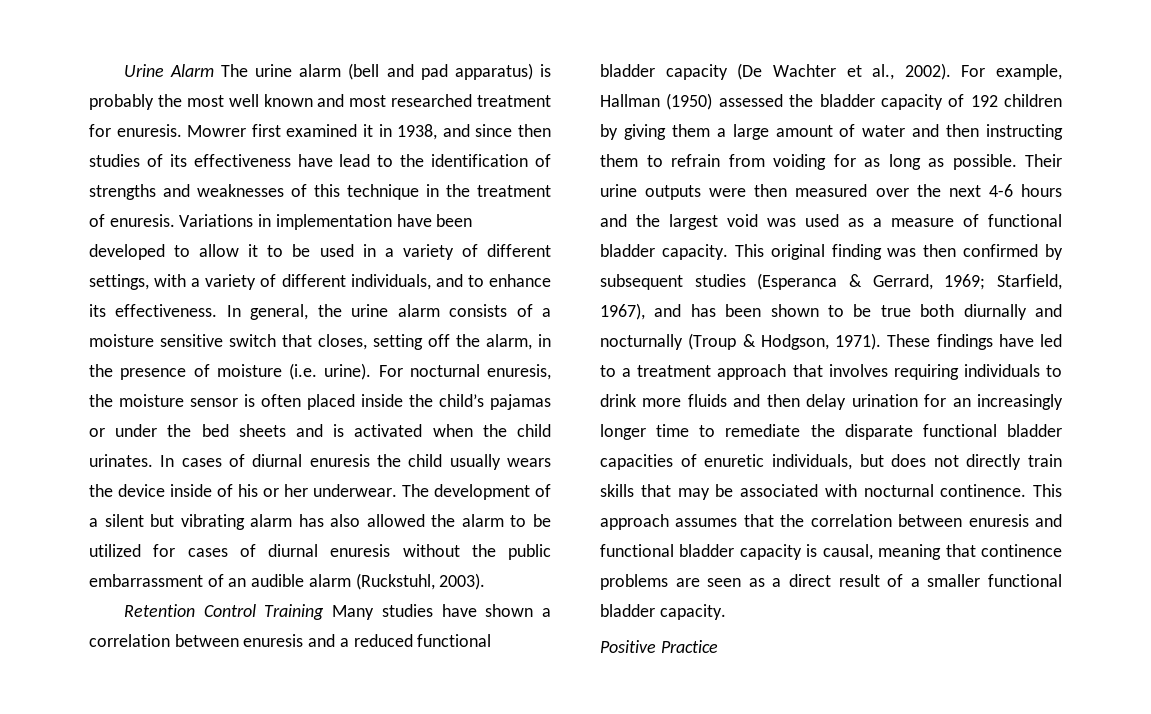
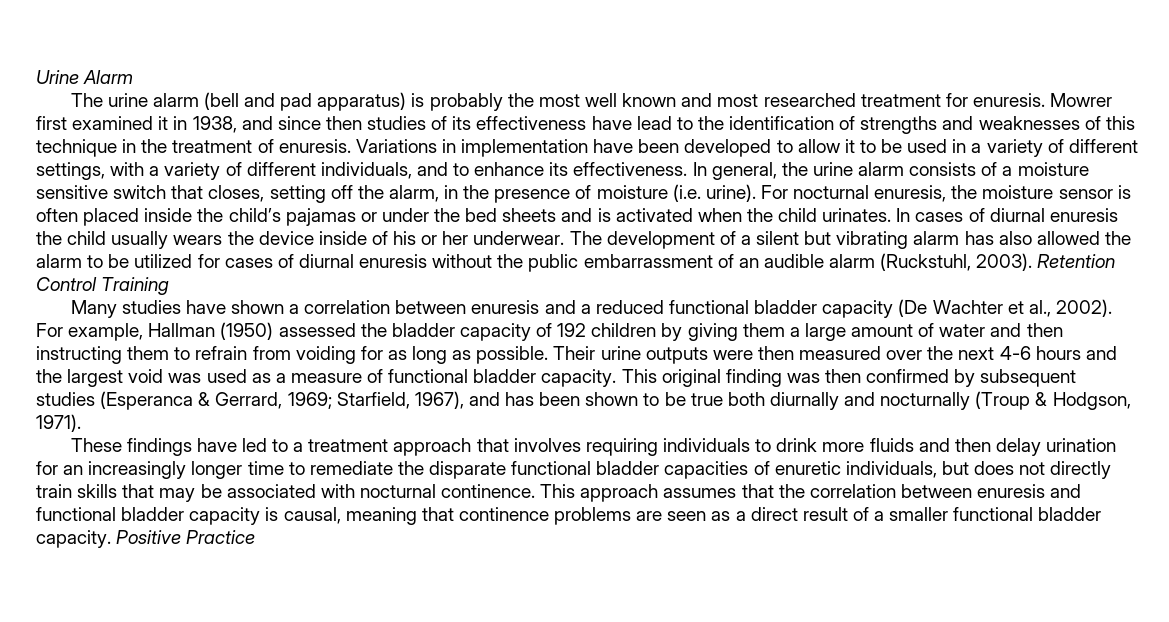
- Urine Alarm The urine alarm (bell and pad apparatus) is probably the most well known and most researched treatment for enuresis.
+ Urine Alarm
+ The urine alarm (bell and pad apparatus) is probably the most well known and most researched treatment for enuresis.
- The development of a silent but vibrating alarm has also allowed the alarm to be utilized for cases of diurnal enuresis without the public embarrassment of an audible alarm (Ruckstuhl, 2003).
- Retention Control Training Many studies have shown a correlation between enuresis and a reduced functional bladder capacity (De Wachter et al., 2002).
+ The development of a silent but vibrating alarm has also allowed the alarm to be utilized for cases of diurnal enuresis without the public embarrassment of an audible alarm (Ruckstuhl, 2003). Retention Control Training
+ Many studies have shown a correlation between enuresis and a reduced functional bladder capacity (De Wachter et al., 2002).
- Starfield, 1967), and has been shown to be true both diurnally and nocturnally (Troup & Hodgson, 1971). These findings have led to a treatment approach that involves requiring individuals to drink more fluids and then delay urination for an increasingly longer time to remediate the disparate functional bladder capacities of enuretic individuals, but does not directly train skills that may be associated with nocturnal continence.
+ Starfield, 1967), and has been shown to be true both diurnally and nocturnally (Troup & Hodgson, 1971).
+ These findings have led to a treatment approach that involves requiring individuals to drink more fluids and then delay urination for an increasingly longer time to remediate the disparate functional bladder capacities of enuretic individuals, but does not directly train skills that may be associated with nocturnal continence.
- This approach assumes that the correlation between enuresis and functional bladder capacity is causal, meaning that continence problems are seen as a direct result of a smaller functional bladder capacity.
- Positive Practice
+ This approach assumes that the correlation between enuresis and functional bladder capacity is causal, meaning that continence problems are seen as a direct result of a smaller functional bladder capacity. Positive Practice

